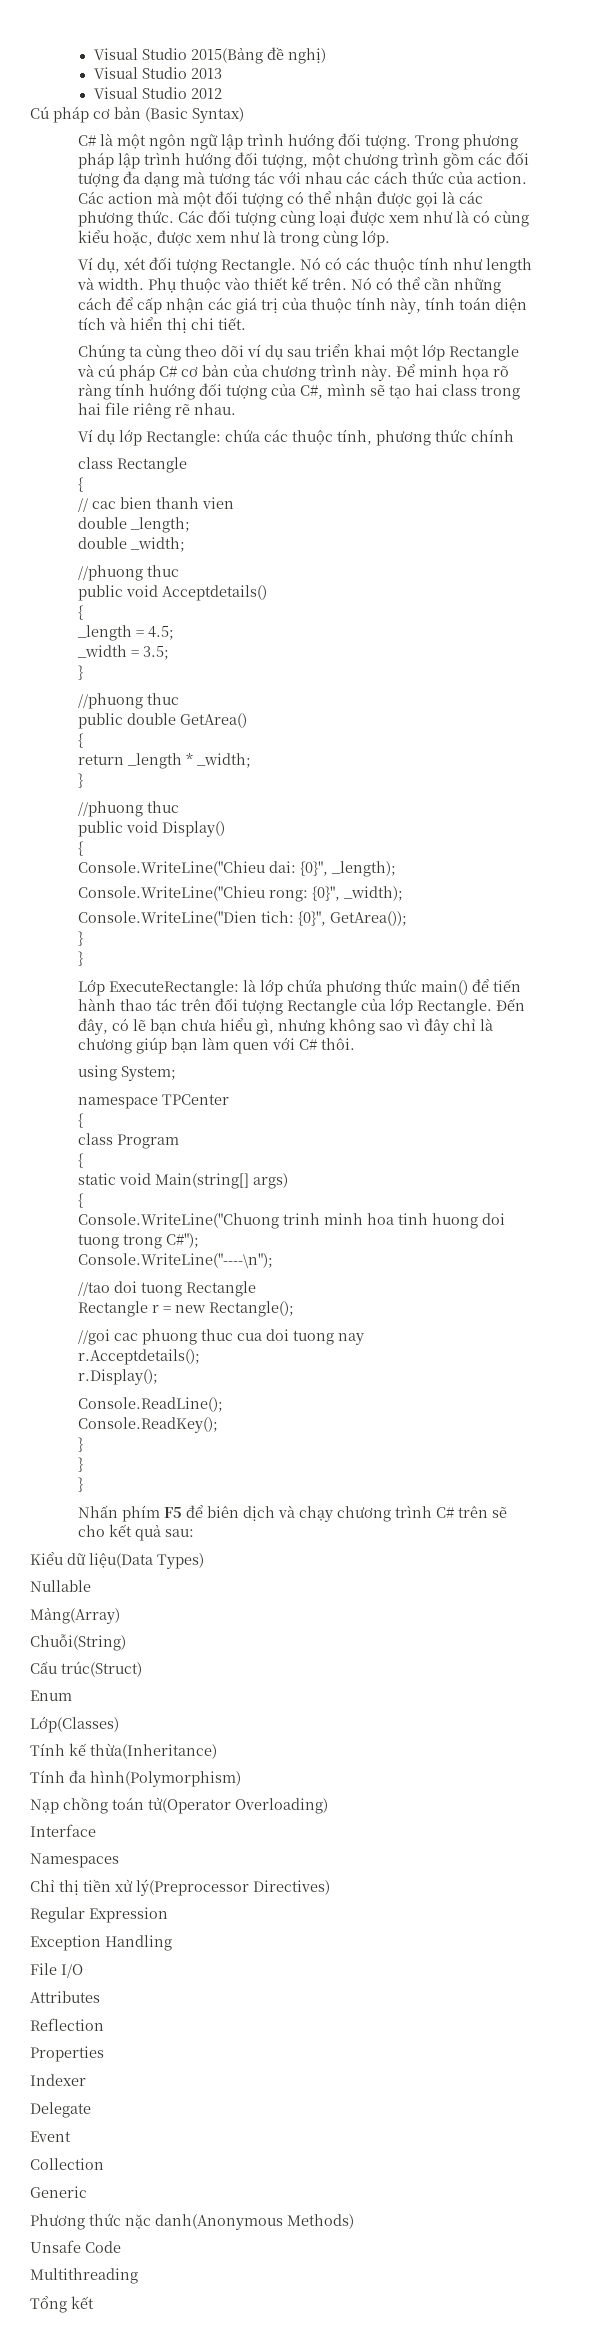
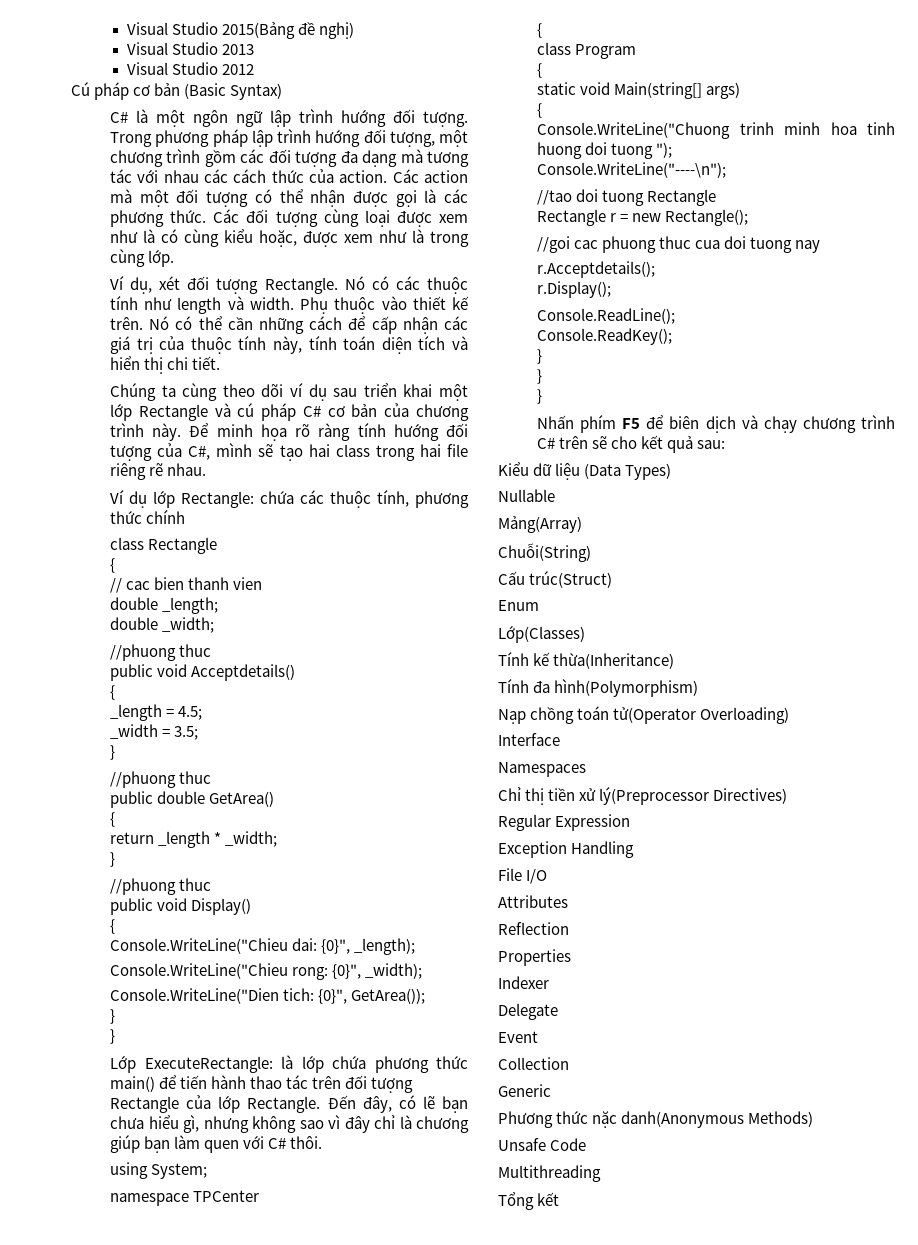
- Console.WriteLine("Chuong trinh minh hoa tinh huong doi tuong trong C#");
+ Console.WriteLine("Chuong trinh minh hoa tinh huong doi tuong ");
- Kiểu dữ liệu(Data Types)
+ Kiểu dữ liệu (Data Types)

